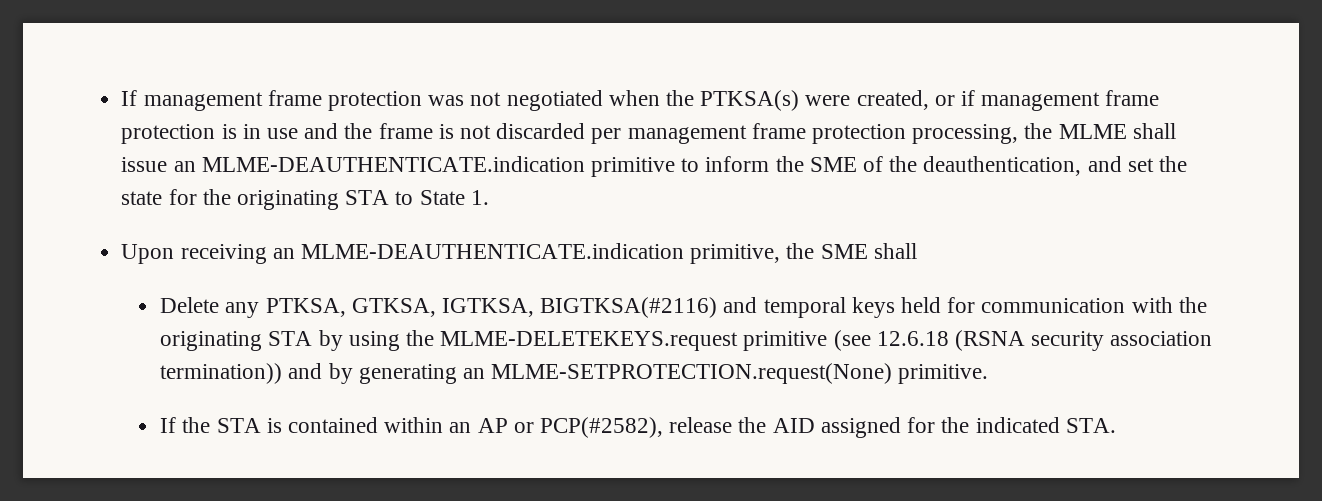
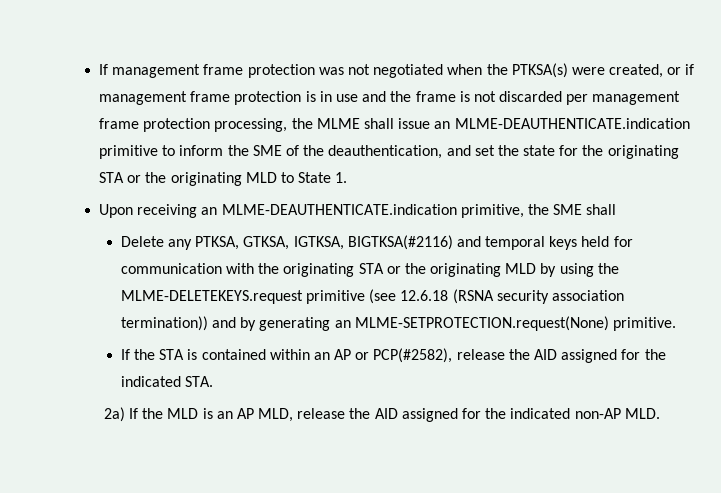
- If management frame protection was not negotiated when the PTKSA(s) were created, or if management frame protection is in use and the frame is not discarded per management frame protection processing, the MLME shall issue an MLME-DEAUTHENTICATE.indication primitive to inform the SME of the deauthentication, and set the state for the originating STA to State 1.
+ If management frame protection was not negotiated when the PTKSA(s) were created, or if management frame protection is in use and the frame is not discarded per management frame protection processing, the MLME shall issue an MLME-DEAUTHENTICATE.indication primitive to inform the SME of the deauthentication, and set the state for the originating STA or the originating MLD to State 1.
- Delete any PTKSA, GTKSA, IGTKSA, BIGTKSA(#2116) and temporal keys held for communication with the originating STA by using the MLME-DELETEKEYS.request primitive (see 12.6.18 (RSNA security association termination)) and by generating an MLME-SETPROTECTION.request(None) primitive.
+ Delete any PTKSA, GTKSA, IGTKSA, BIGTKSA(#2116) and temporal keys held for communication with the originating STA or the originating MLD by using the MLME-DELETEKEYS.request primitive (see 12.6.18 (RSNA security association termination)) and by generating an MLME-SETPROTECTION.request(None) primitive.
+ 2a) If the MLD is an AP MLD, release the AID assigned for the indicated non-AP MLD.

